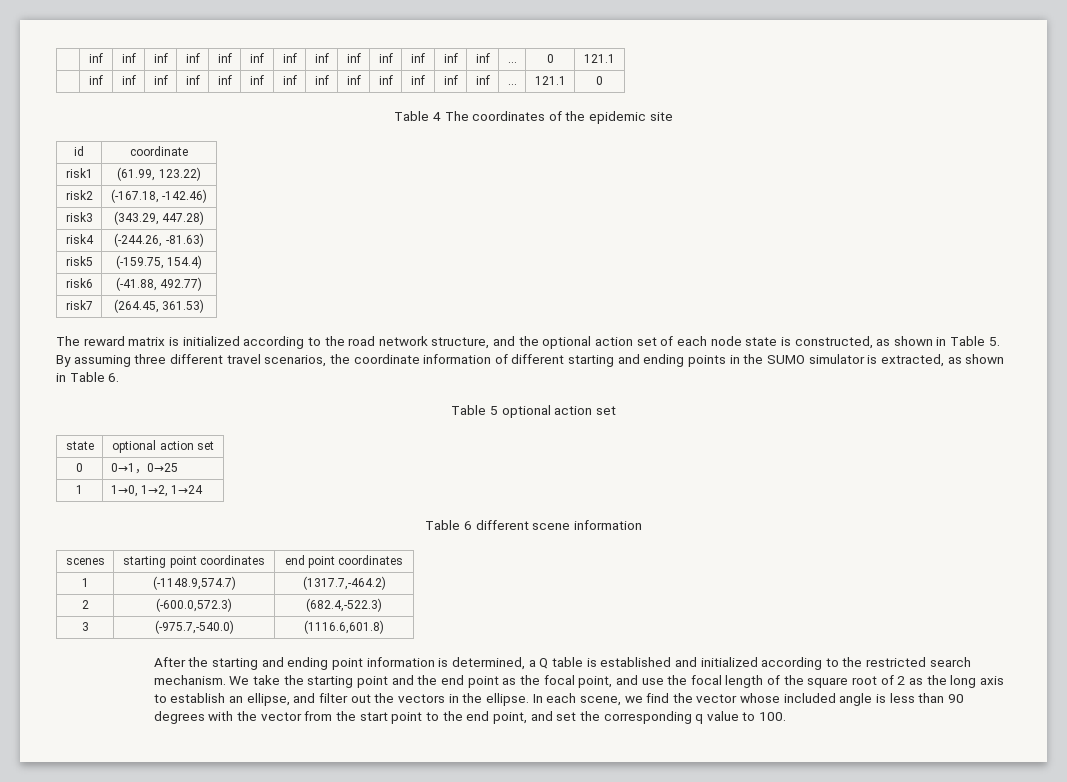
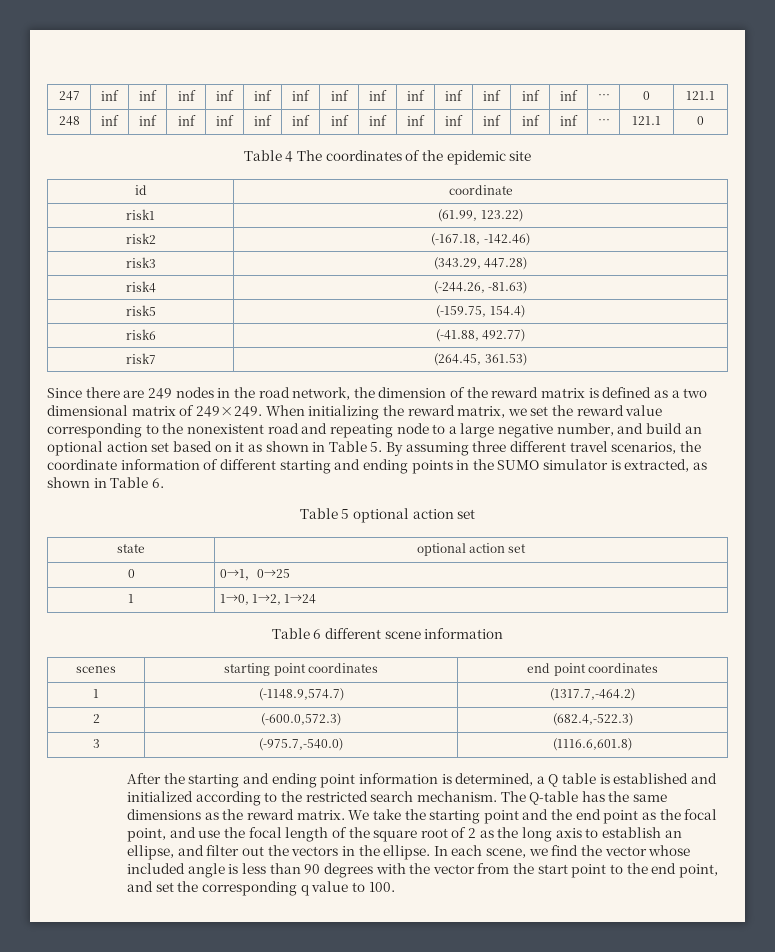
- | inf | inf | inf | inf | inf | inf | inf | inf | inf | inf | inf | inf | inf | … | 0 | 121.1
+ 247 | inf | inf | inf | inf | inf | inf | inf | inf | inf | inf | inf | inf | inf | … | 0 | 121.1
- | inf | inf | inf | inf | inf | inf | inf | inf | inf | inf | inf | inf | inf | … | 121.1 | 0
+ 248 | inf | inf | inf | inf | inf | inf | inf | inf | inf | inf | inf | inf | inf | … | 121.1 | 0
- The reward matrix is initialized according to the road network structure, and the optional action set of each node state is constructed, as shown in Table 5. By assuming three different travel scenarios, the coordinate information of different starting and ending points in the SUMO simulator is extracted, as shown in Table 6.
+ Since there are 249 nodes in the road network, the dimension of the reward matrix is defined as a two dimensional matrix of 249×249. When initializing the reward matrix, we set the reward value corresponding to the nonexistent road and repeating node to a large negative number, and build an optional action set based on it as shown in Table 5. By assuming three different travel scenarios, the coordinate information of different starting and ending points in the SUMO simulator is extracted, as shown in Table 6.
+ The Q-table has the same dimensions as the reward matrix.

